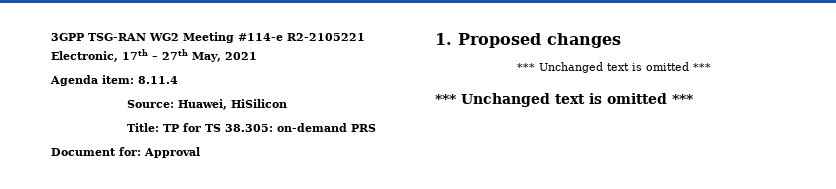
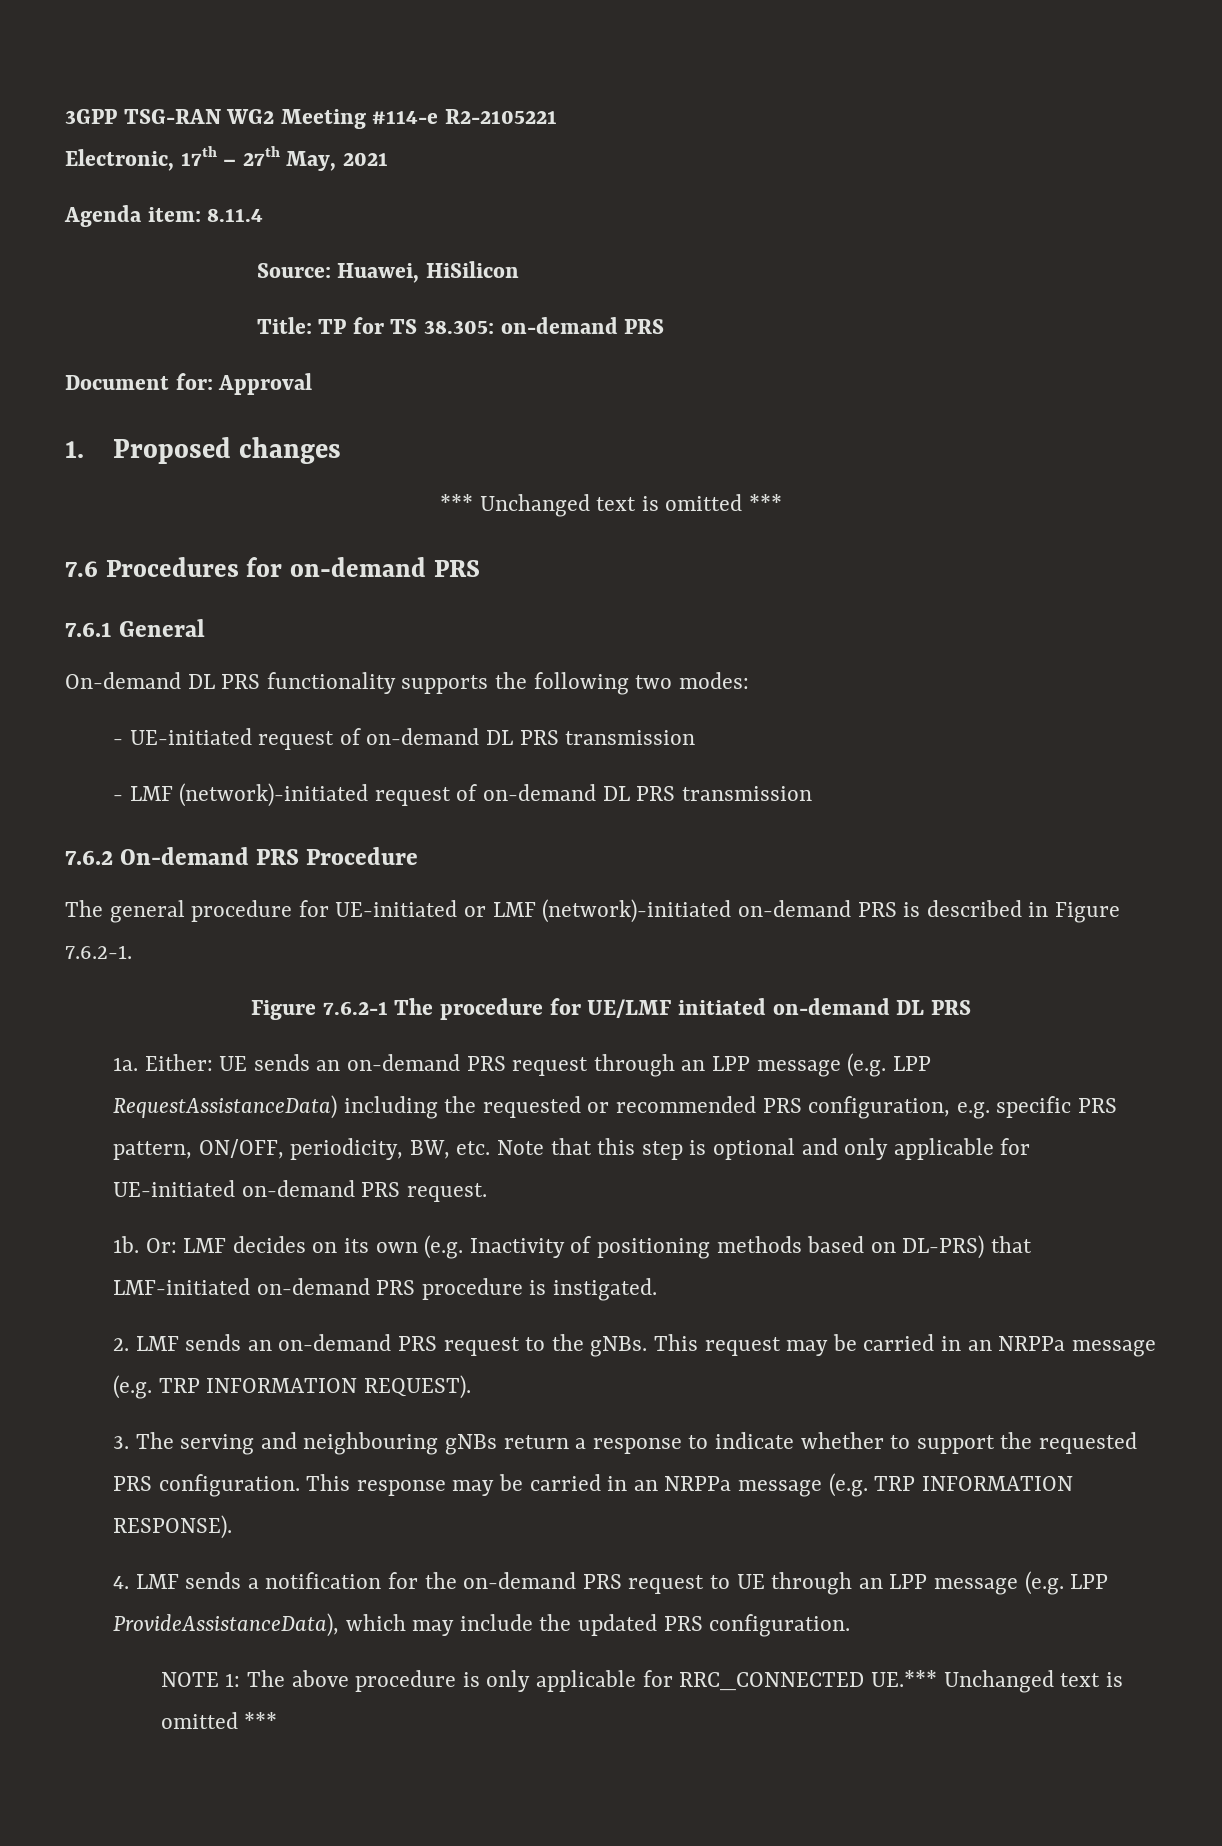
  1. Proposed changes
  *** Unchanged text is omitted ***
- *** Unchanged text is omitted ***
+ 7.6 Procedures for on-demand PRS
+ 7.6.1 General
+ On-demand DL PRS functionality supports the following two modes:
+ - UE-initiated request of on-demand DL PRS transmission
+ - LMF (network)-initiated request of on-demand DL PRS transmission
+ 7.6.2 On-demand PRS Procedure
+ The general procedure for UE-initiated or LMF (network)-initiated on-demand PRS is described in Figure 7.6.2-1.
+ Figure 7.6.2-1 The procedure for UE/LMF initiated on-demand DL PRS
+ 1a. Either: UE sends an on-demand PRS request through an LPP message (e.g. LPP RequestAssistanceData) including the requested or recommended PRS configuration, e.g. specific PRS pattern, ON/OFF, periodicity, BW, etc. Note that this step is optional and only applicable for UE-initiated on-demand PRS request.
+ 1b. Or: LMF decides on its own (e.g. Inactivity of positioning methods based on DL-PRS) that LMF-initiated on-demand PRS procedure is instigated.
+ 2. LMF sends an on-demand PRS request to the gNBs. This request may be carried in an NRPPa message (e.g. TRP INFORMATION REQUEST).
+ 3. The serving and neighbouring gNBs return a response to indicate whether to support the requested PRS configuration. This response may be carried in an NRPPa message (e.g. TRP INFORMATION RESPONSE).
+ 4. LMF sends a notification for the on-demand PRS request to UE through an LPP message (e.g. LPP ProvideAssistanceData), which may include the updated PRS configuration.
+ NOTE 1: The above procedure is only applicable for RRC_CONNECTED UE.*** Unchanged text is omitted ***

